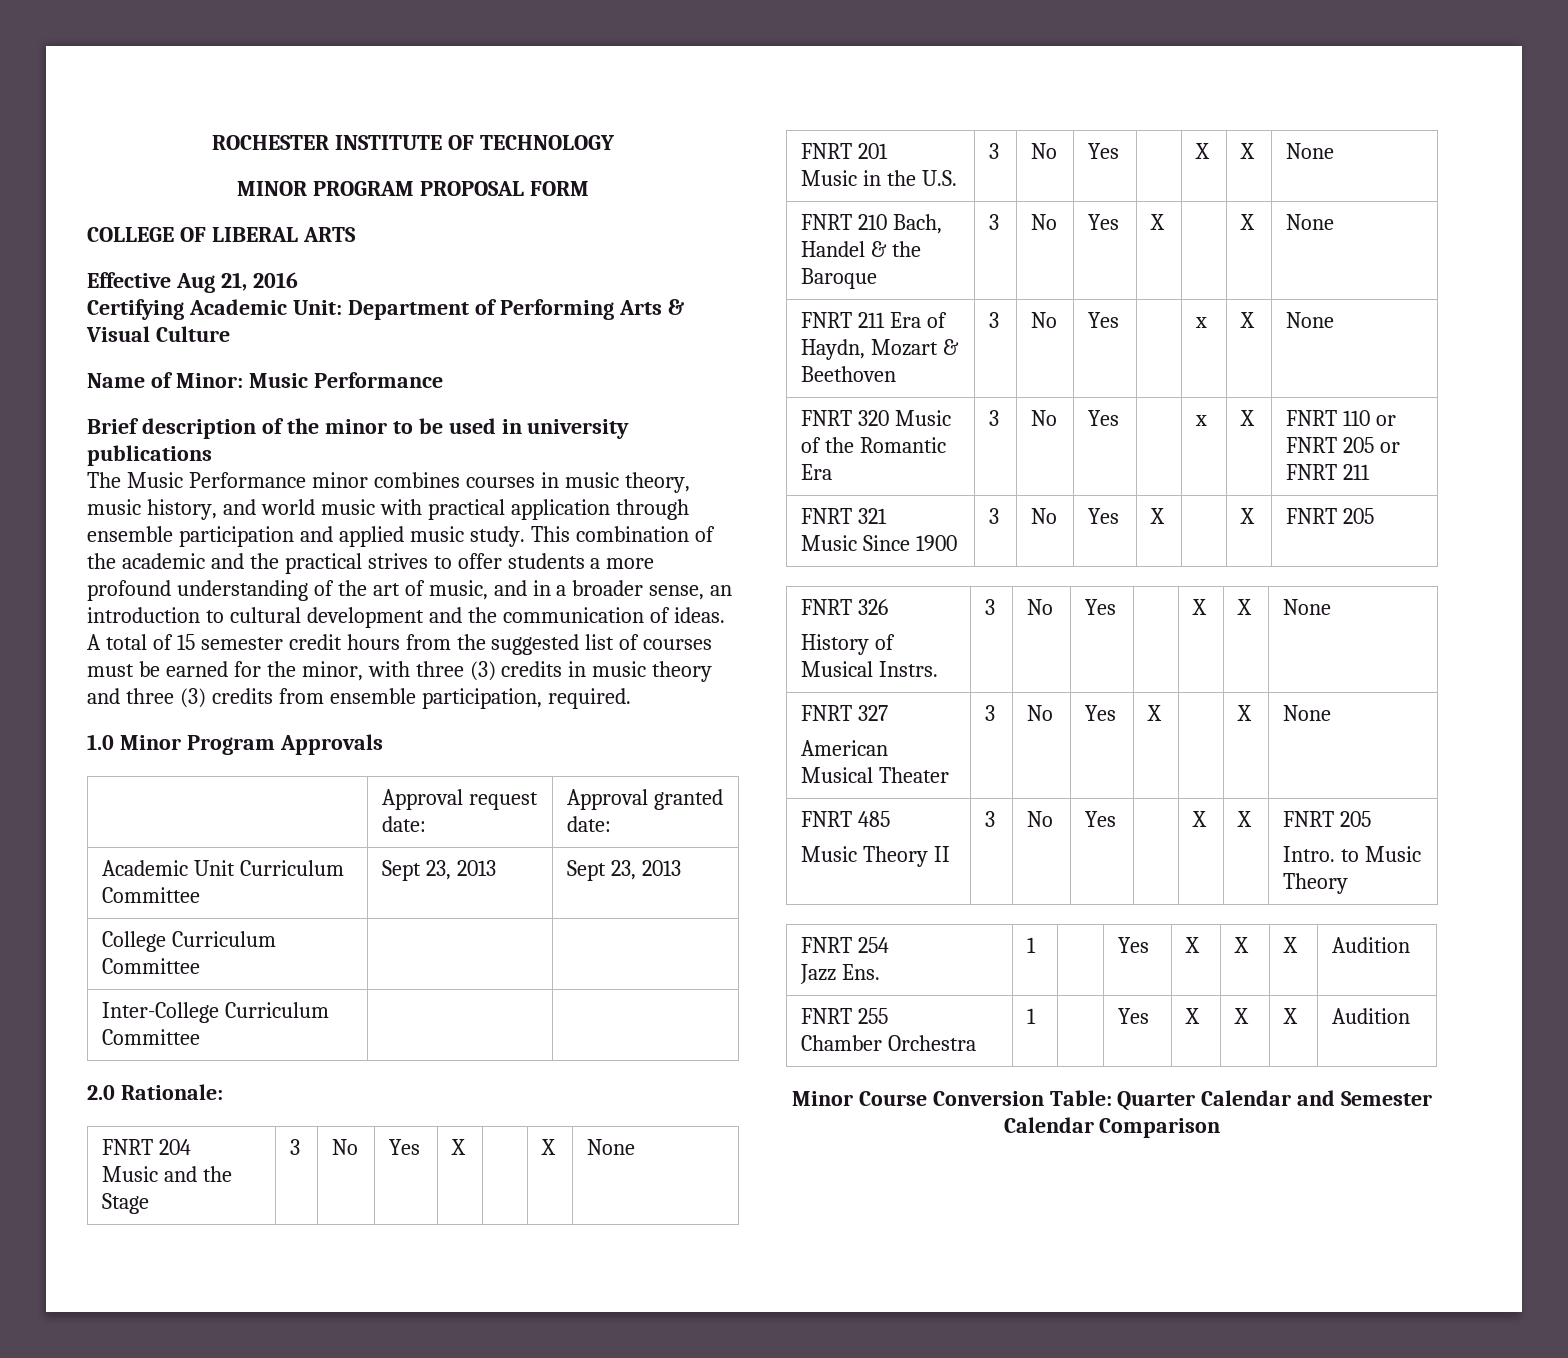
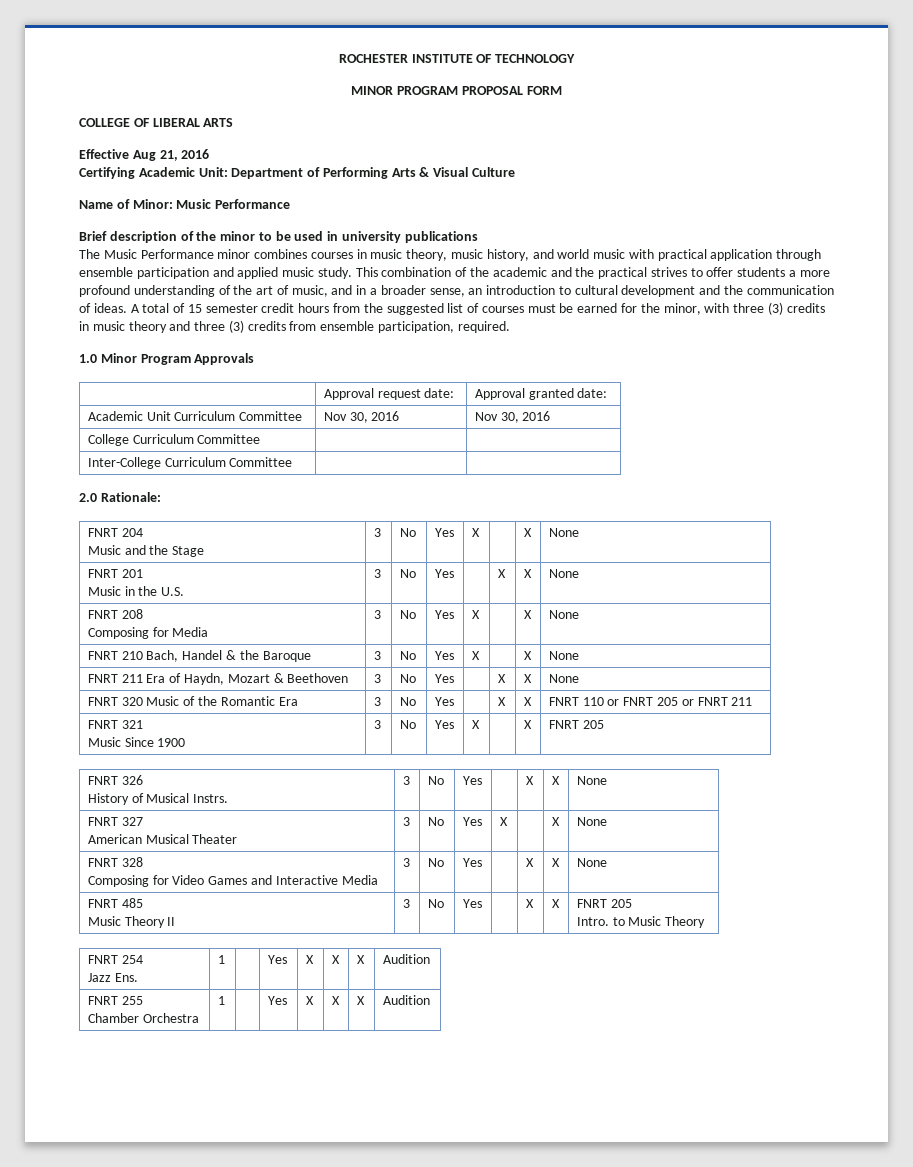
- Academic Unit Curriculum Committee | Sept 23, 2013 | Sept 23, 2013
+ Academic Unit Curriculum Committee | Nov 30, 2016 | Nov 30, 2016
+ FNRT 208
+ Composing for Media | 3 | No | Yes | X | | X | None
- FNRT 211 Era of Haydn, Mozart & Beethoven | 3 | No | Yes | | x | X | None
+ FNRT 211 Era of Haydn, Mozart & Beethoven | 3 | No | Yes | | X | X | None
- FNRT 320 Music of the Romantic Era | 3 | No | Yes | | x | X | FNRT 110 or FNRT 205 or FNRT 211
+ FNRT 320 Music of the Romantic Era | 3 | No | Yes | | X | X | FNRT 110 or FNRT 205 or FNRT 211
+ FNRT 328
+ Composing for Video Games and Interactive Media | 3 | No | Yes | | X | X | None
- Minor Course Conversion Table: Quarter Calendar and Semester Calendar Comparison

